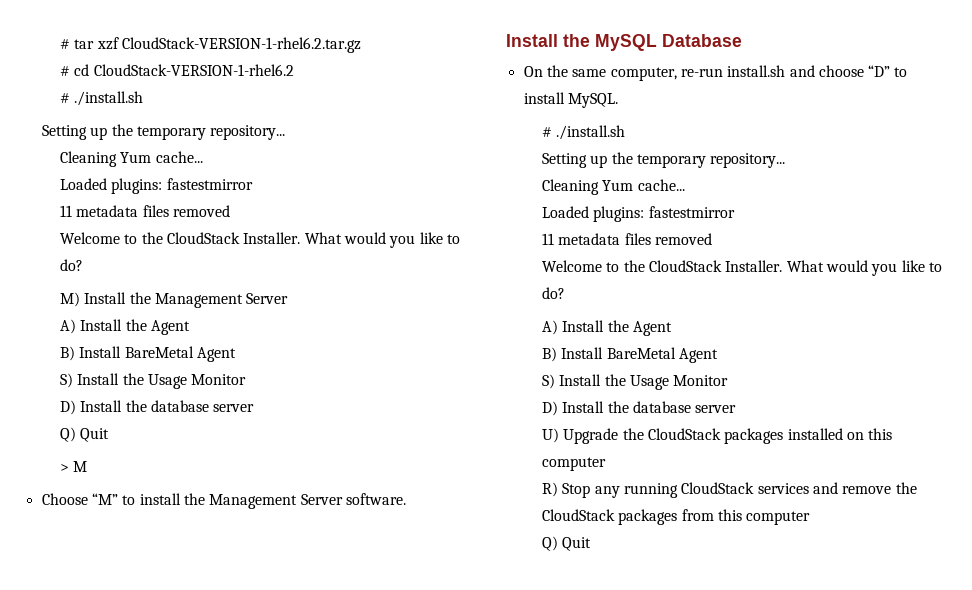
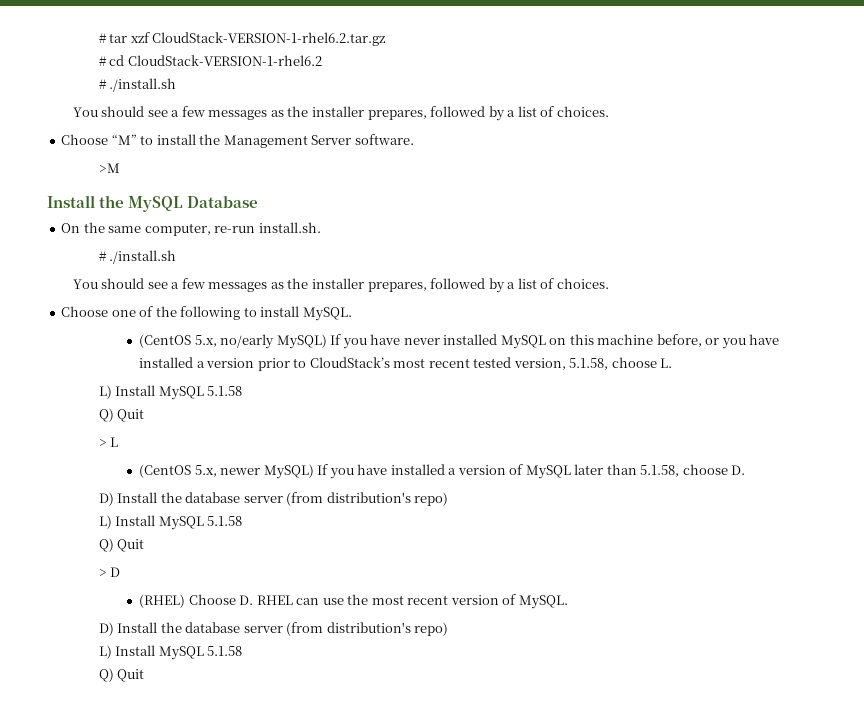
  # cd CloudStack-VERSION-1-rhel6.2
  # ./install.sh
- Setting up the temporary repository...
- Cleaning Yum cache...
- Loaded plugins: fastestmirror
- 11 metadata files removed
- Welcome to the CloudStack Installer. What would you like to do?
- M) Install the Management Server
- A) Install the Agent
- B) Install BareMetal Agent
- S) Install the Usage Monitor
- D) Install the database server
- Q) Quit
- > M
+ You should see a few messages as the installer prepares, followed by a list of choices.
+ >M
- On the same computer, re-run install.sh and choose “D” to install MySQL.
+ On the same computer, re-run install.sh.
  # ./install.sh
- Setting up the temporary repository...
- Cleaning Yum cache...
- Loaded plugins: fastestmirror
- 11 metadata files removed
- Welcome to the CloudStack Installer. What would you like to do?
- A) Install the Agent
- B) Install BareMetal Agent
- S) Install the Usage Monitor
- D) Install the database server
- U) Upgrade the CloudStack packages installed on this computer
- R) Stop any running CloudStack services and remove the CloudStack packages from this computer
+ You should see a few messages as the installer prepares, followed by a list of choices.
+ Choose one of the following to install MySQL.
+ (CentOS 5.x, no/early MySQL) If you have never installed MySQL on this machine before, or you have installed a version prior to CloudStack’s most recent tested version, 5.1.58, choose L.
+ L) Install MySQL 5.1.58
+ Q) Quit
+ > L
+ (CentOS 5.x, newer MySQL) If you have installed a version of MySQL later than 5.1.58, choose D.
+ D) Install the database server (from distribution's repo)
+ L) Install MySQL 5.1.58
+ Q) Quit
+ > D
+ (RHEL) Choose D. RHEL can use the most recent version of MySQL.
+ D) Install the database server (from distribution's repo)
+ L) Install MySQL 5.1.58

